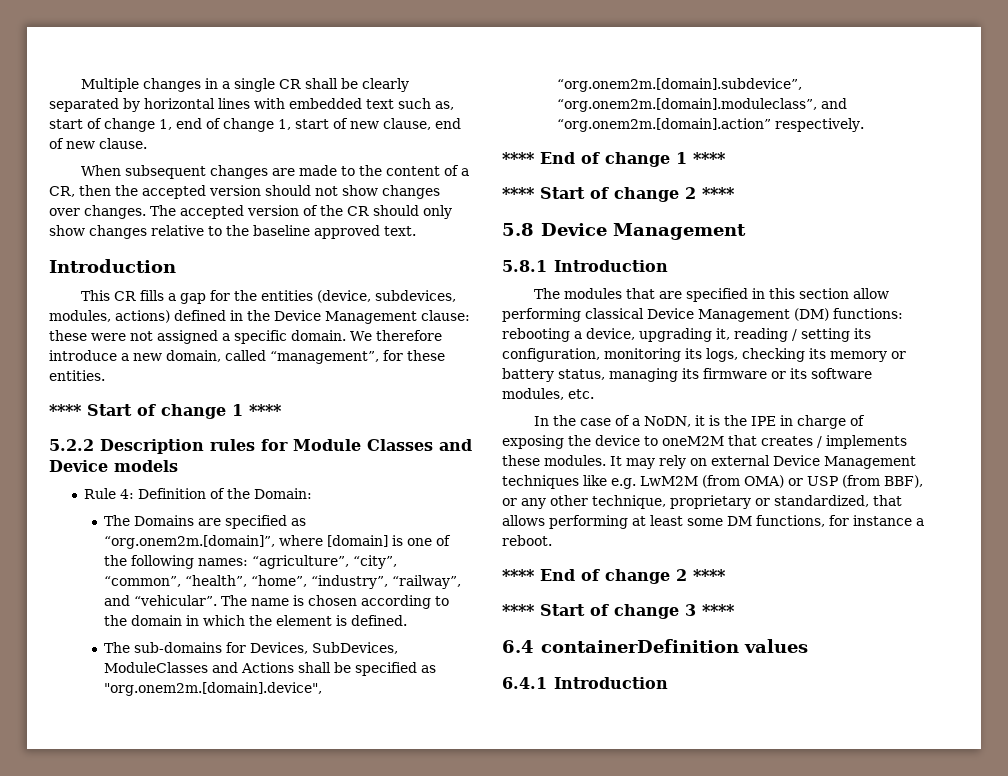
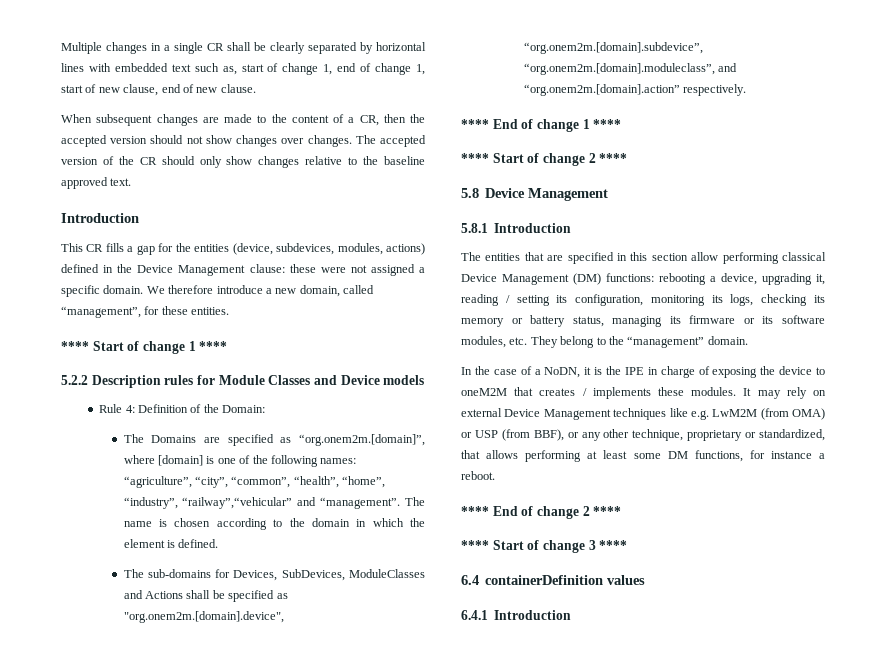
- The Domains are specified as “org.onem2m.[domain]”, where [domain] is one of the following names: “agriculture”, “city”, “common”, “health”, “home”, “industry”, “railway”, and “vehicular”.
+ The Domains are specified as “org.onem2m.[domain]”, where [domain] is one of the following names: “agriculture”, “city”, “common”, “health”, “home”, “industry”, “railway”,“vehicular” and “management”.
- The modules that are specified in this section allow performing classical Device Management (DM) functions: rebooting a device, upgrading it, reading / setting its configuration, monitoring its logs, checking its memory or battery status, managing its firmware or its software modules, etc.
+ The entities that are specified in this section allow performing classical Device Management (DM) functions: rebooting a device, upgrading it, reading / setting its configuration, monitoring its logs, checking its memory or battery status, managing its firmware or its software modules, etc. They belong to the “management” domain.

